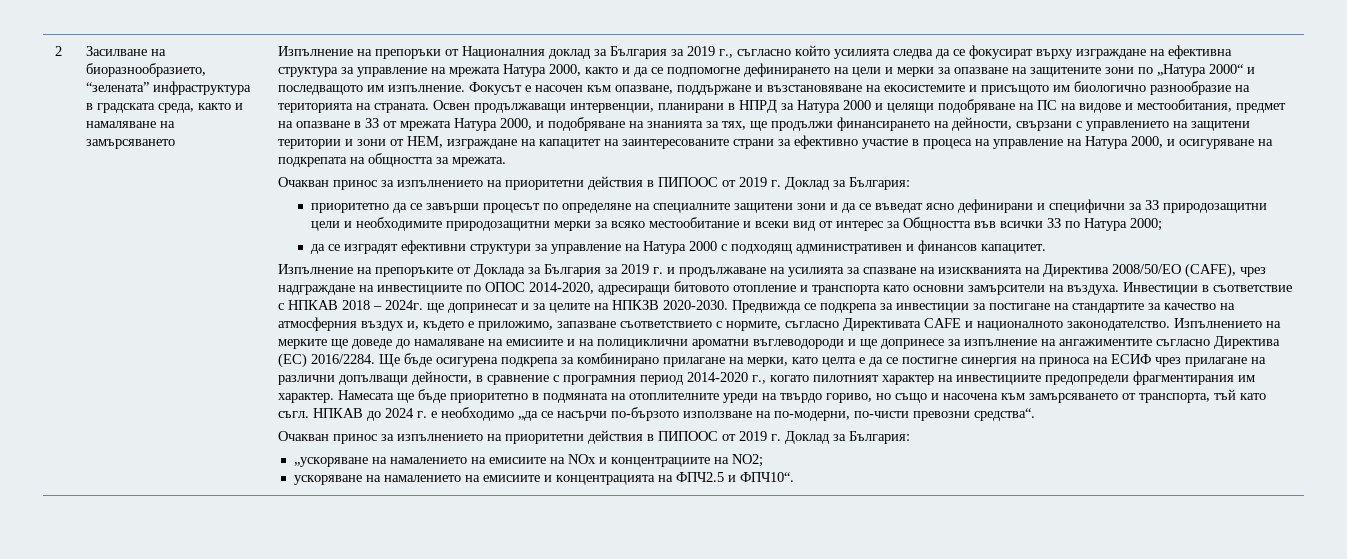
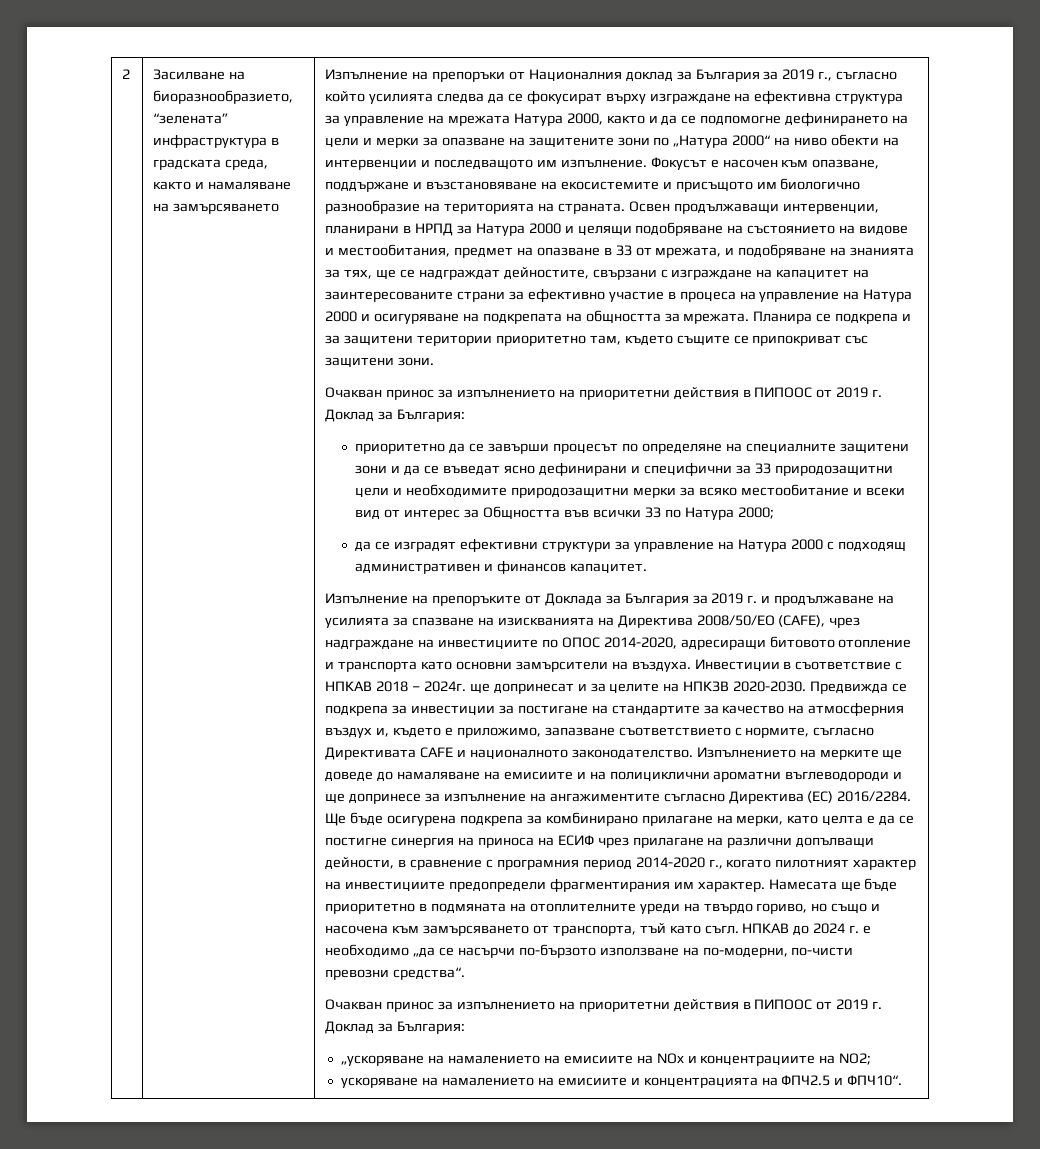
- Изпълнение на препоръки от Националния доклад за България за 2019 г., съгласно който усилията следва да се фокусират върху изграждане на ефективна структура за управление на мрежата Натура 2000, както и да се подпомогне дефинирането на цели и мерки за опазване на защитените зони по „Натура 2000“ и последващото им изпълнение.
+ Изпълнение на препоръки от Националния доклад за България за 2019 г., съгласно който усилията следва да се фокусират върху изграждане на ефективна структура за управление на мрежата Натура 2000, както и да се подпомогне дефинирането на цели и мерки за опазване на защитените зони по „Натура 2000“ на ниво обекти на интервенции и последващото им изпълнение.
- Освен продължаващи интервенции, планирани в НПРД за Натура 2000 и целящи подобряване на ПС на видове и местообитания, предмет на опазване в ЗЗ от мрежата Натура 2000, и подобряване на знанията за тях, ще продължи финансирането на дейности, свързани с управлението на защитени територии и зони от НЕМ, изграждане на капацитет на заинтересованите страни за ефективно участие в процеса на управление на Натура 2000, и осигуряване на подкрепата на общността за мрежата.
+ Освен продължаващи интервенции, планирани в НРПД за Натура 2000 и целящи подобряване на състоянието на видове и местообитания, предмет на опазване в ЗЗ от мрежата, и подобряване на знанията за тях, ще се надграждат дейностите, свързани с изграждане на капацитет на заинтересованите страни за ефективно участие в процеса на управление на Натура 2000 и осигуряване на подкрепата на общността за мрежата. Планира се подкрепа и за защитени територии приоритетно там, където същите се припокриват със защитени зони.

